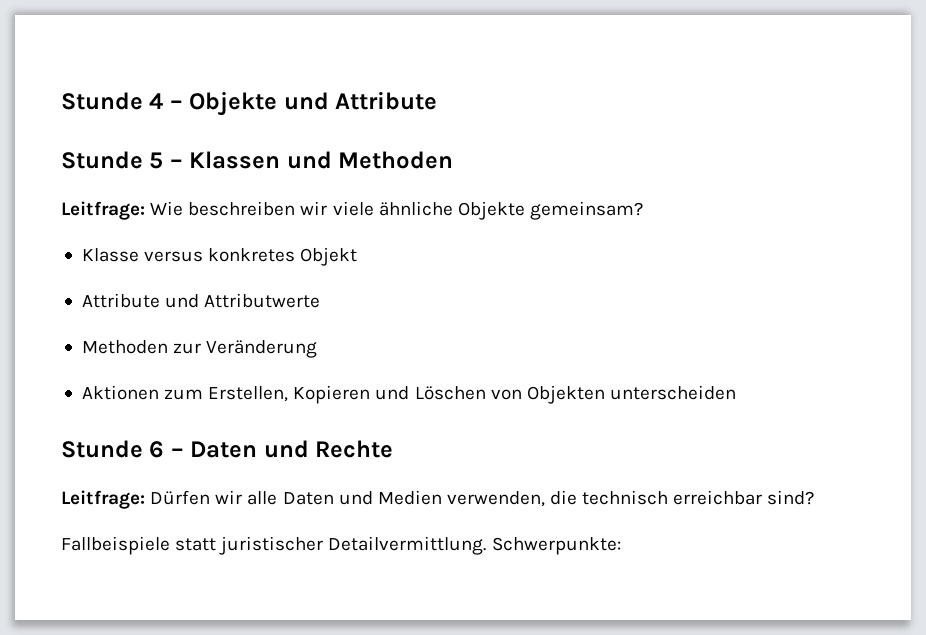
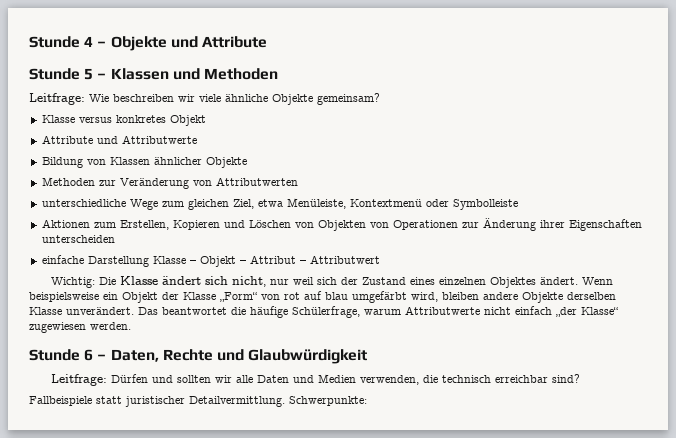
- Methoden zur Veränderung
+ Bildung von Klassen ähnlicher Objekte
+ Methoden zur Veränderung von Attributwerten
+ unterschiedliche Wege zum gleichen Ziel, etwa Menüleiste, Kontextmenü oder Symbolleiste
- Aktionen zum Erstellen, Kopieren und Löschen von Objekten unterscheiden
+ Aktionen zum Erstellen, Kopieren und Löschen von Objekten von Operationen zur Änderung ihrer Eigenschaften unterscheiden
+ einfache Darstellung Klasse – Objekt – Attribut – Attributwert
+ Wichtig: Die Klasse ändert sich nicht, nur weil sich der Zustand eines einzelnen Objektes ändert. Wenn beispielsweise ein Objekt der Klasse „Form“ von rot auf blau umgefärbt wird, bleiben andere Objekte derselben Klasse unverändert. Das beantwortet die häufige Schülerfrage, warum Attributwerte nicht einfach „der Klasse“ zugewiesen werden.
- Stunde 6 – Daten und Rechte
+ Stunde 6 – Daten, Rechte und Glaubwürdigkeit
- Leitfrage: Dürfen wir alle Daten und Medien verwenden, die technisch erreichbar sind?
+ Leitfrage: Dürfen und sollten wir alle Daten und Medien verwenden, die technisch erreichbar sind?

